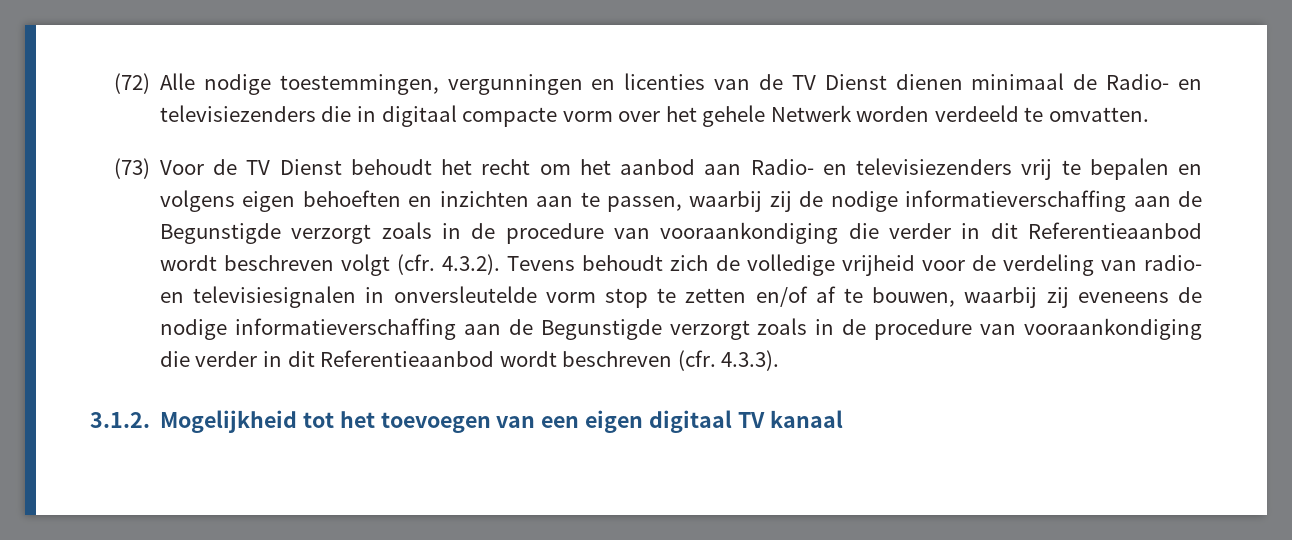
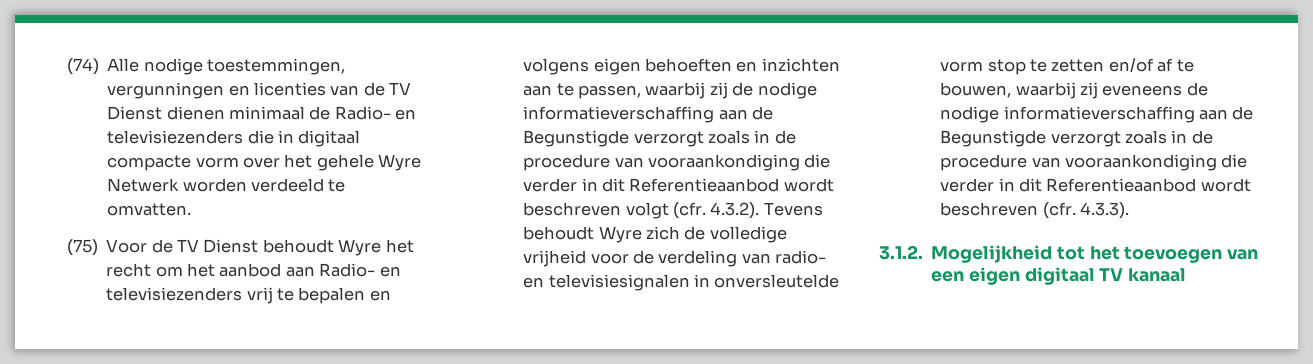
- (72) Alle nodige toestemmingen, vergunningen en licenties van de TV Dienst dienen minimaal de Radio- en televisiezenders die in digitaal compacte vorm over het gehele Netwerk worden verdeeld te omvatten.
+ (74) Alle nodige toestemmingen, vergunningen en licenties van de TV Dienst dienen minimaal de Radio- en televisiezenders die in digitaal compacte vorm over het gehele Wyre Netwerk worden verdeeld te omvatten.
- (73) Voor de TV Dienst behoudt het recht om het aanbod aan Radio- en televisiezenders vrij te bepalen en volgens eigen behoeften en inzichten aan te passen, waarbij zij de nodige informatieverschaffing aan de Begunstigde verzorgt zoals in de procedure van vooraankondiging die verder in dit Referentieaanbod wordt beschreven volgt (cfr.
+ (75) Voor de TV Dienst behoudt Wyre het recht om het aanbod aan Radio- en televisiezenders vrij te bepalen en volgens eigen behoeften en inzichten aan te passen, waarbij zij de nodige informatieverschaffing aan de Begunstigde verzorgt zoals in de procedure van vooraankondiging die verder in dit Referentieaanbod wordt beschreven volgt (cfr.
- 4.3.2). Tevens behoudt zich de volledige vrijheid voor de verdeling van radio- en televisiesignalen in onversleutelde vorm stop te zetten en/of af te bouwen, waarbij zij eveneens de nodige informatieverschaffing aan de Begunstigde verzorgt zoals in de procedure van vooraankondiging die verder in dit Referentieaanbod wordt beschreven (cfr.
+ 4.3.2). Tevens behoudt Wyre zich de volledige vrijheid voor de verdeling van radio- en televisiesignalen in onversleutelde vorm stop te zetten en/of af te bouwen, waarbij zij eveneens de nodige informatieverschaffing aan de Begunstigde verzorgt zoals in de procedure van vooraankondiging die verder in dit Referentieaanbod wordt beschreven (cfr.

